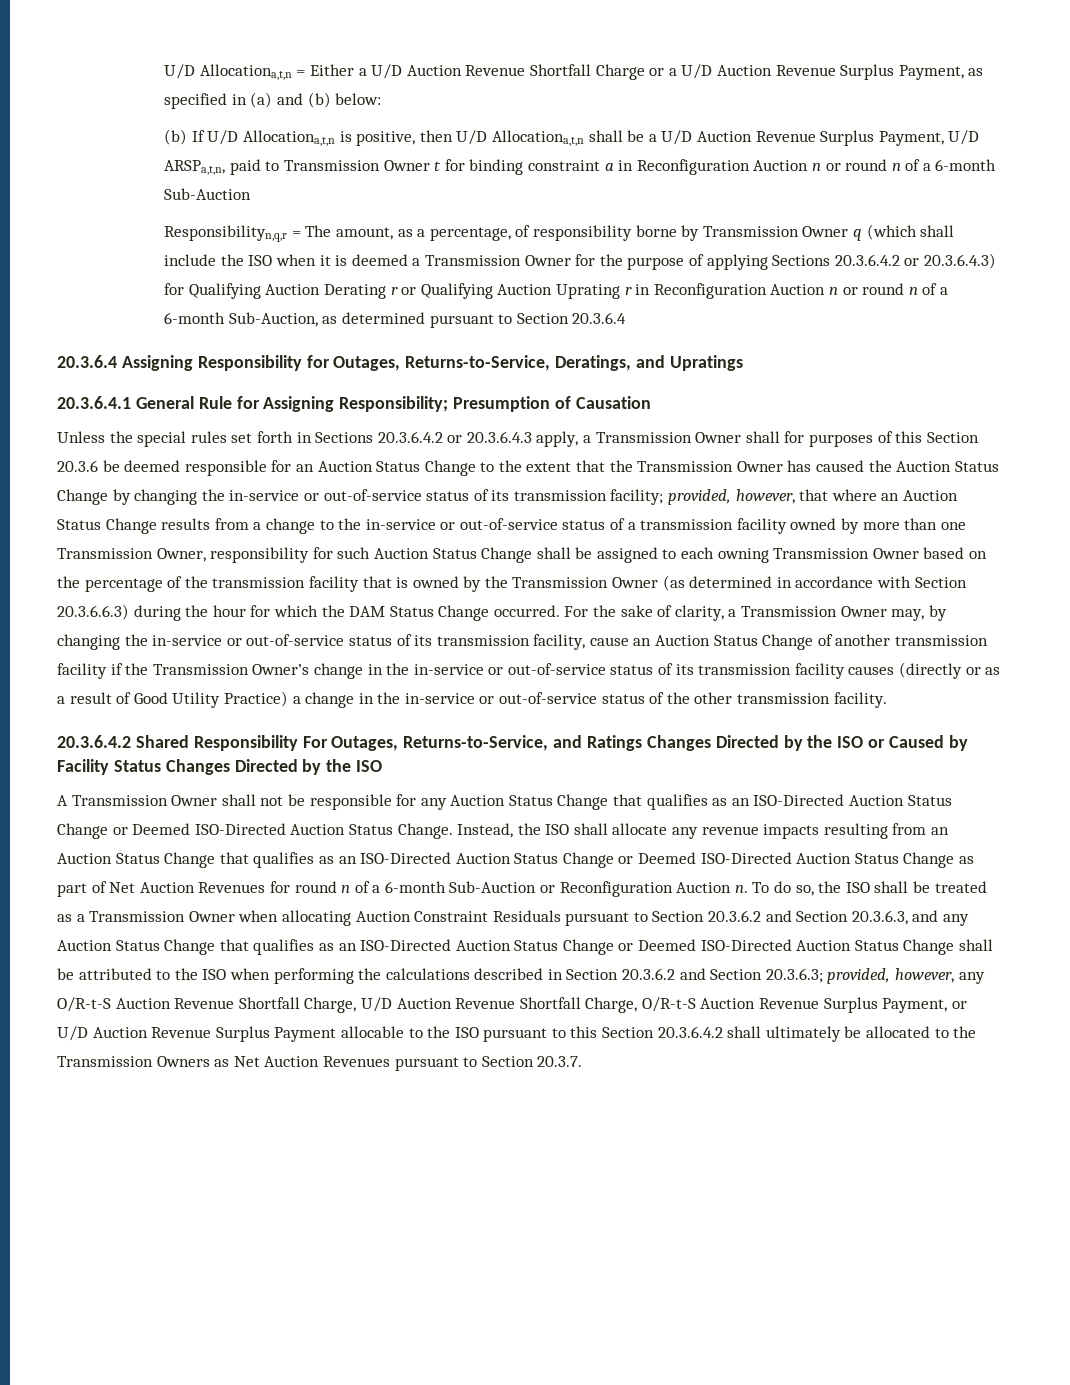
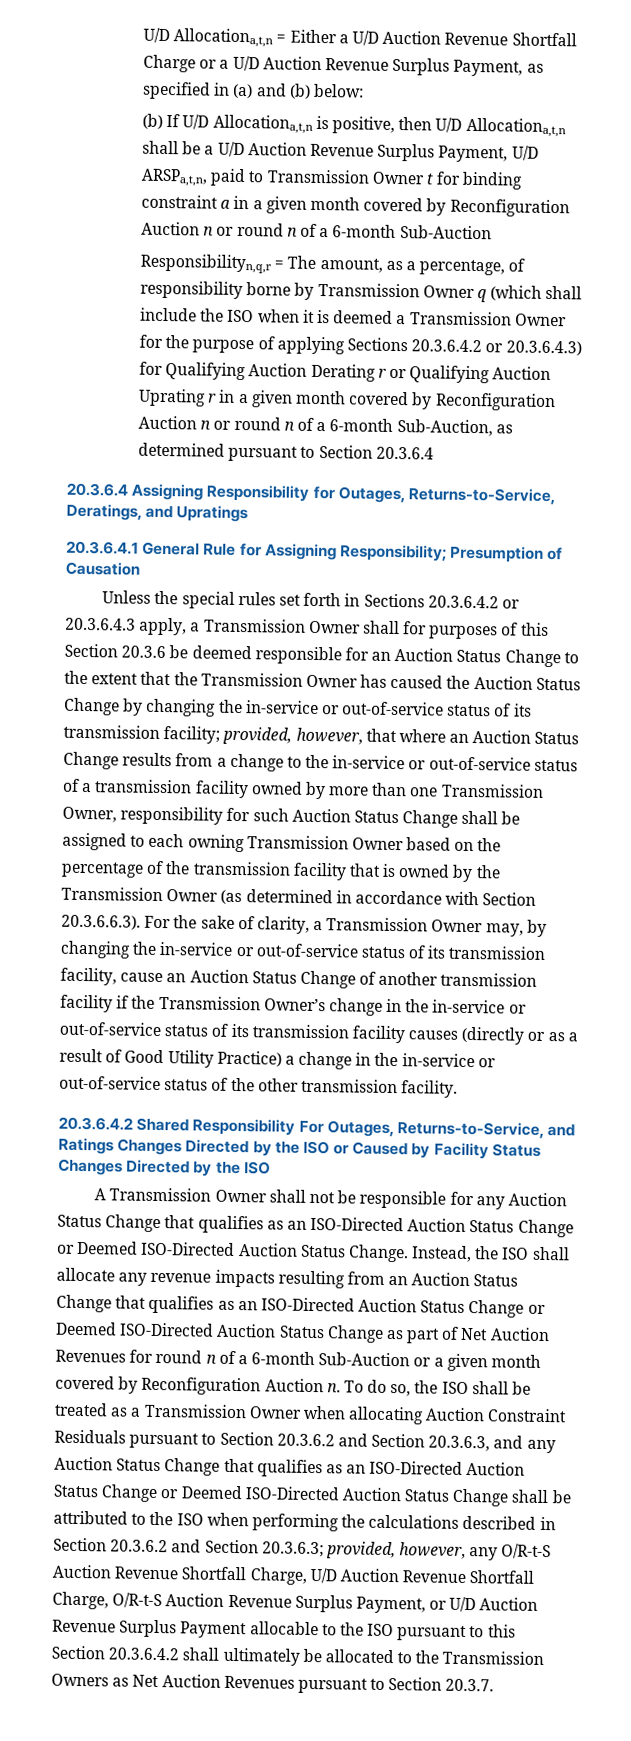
- (b) If U/D Allocationa,t,n is positive, then U/D Allocationa,t,n shall be a U/D Auction Revenue Surplus Payment, U/D ARSPa,t,n, paid to Transmission Owner t for binding constraint a in Reconfiguration Auction n or round n of a 6-month Sub-Auction
+ (b) If U/D Allocationa,t,n is positive, then U/D Allocationa,t,n shall be a U/D Auction Revenue Surplus Payment, U/D ARSPa,t,n, paid to Transmission Owner t for binding constraint a in a given month covered by Reconfiguration Auction n or round n of a 6-month Sub-Auction
- Responsibilityn,q,r = The amount, as a percentage, of responsibility borne by Transmission Owner q (which shall include the ISO when it is deemed a Transmission Owner for the purpose of applying Sections 20.3.6.4.2 or 20.3.6.4.3) for Qualifying Auction Derating r or Qualifying Auction Uprating r in Reconfiguration Auction n or round n of a 6-month Sub-Auction, as determined pursuant to Section 20.3.6.4
+ Responsibilityn,q,r = The amount, as a percentage, of responsibility borne by Transmission Owner q (which shall include the ISO when it is deemed a Transmission Owner for the purpose of applying Sections 20.3.6.4.2 or 20.3.6.4.3) for Qualifying Auction Derating r or Qualifying Auction Uprating r in a given month covered by Reconfiguration Auction n or round n of a 6-month Sub-Auction, as determined pursuant to Section 20.3.6.4
- provided, however, that where an Auction Status Change results from a change to the in-service or out-of-service status of a transmission facility owned by more than one Transmission Owner, responsibility for such Auction Status Change shall be assigned to each owning Transmission Owner based on the percentage of the transmission facility that is owned by the Transmission Owner (as determined in accordance with Section 20.3.6.6.3) during the hour for which the DAM Status Change occurred. For the sake of clarity, a Transmission Owner may, by changing the in-service or out-of-service status of its transmission facility, cause an Auction Status Change of another transmission facility if the Transmission Owner’s change in the in-service or out-of-service status of its transmission facility causes (directly or as a result of Good Utility Practice) a change in the in-service or out-of-service status of the other transmission facility.
+ provided, however, that where an Auction Status Change results from a change to the in-service or out-of-service status of a transmission facility owned by more than one Transmission Owner, responsibility for such Auction Status Change shall be assigned to each owning Transmission Owner based on the percentage of the transmission facility that is owned by the Transmission Owner (as determined in accordance with Section 20.3.6.6.3). For the sake of clarity, a Transmission Owner may, by changing the in-service or out-of-service status of its transmission facility, cause an Auction Status Change of another transmission facility if the Transmission Owner’s change in the in-service or out-of-service status of its transmission facility causes (directly or as a result of Good Utility Practice) a change in the in-service or out-of-service status of the other transmission facility.
- Instead, the ISO shall allocate any revenue impacts resulting from an Auction Status Change that qualifies as an ISO-Directed Auction Status Change or Deemed ISO-Directed Auction Status Change as part of Net Auction Revenues for round n of a 6-month Sub-Auction or Reconfiguration Auction n.
+ Instead, the ISO shall allocate any revenue impacts resulting from an Auction Status Change that qualifies as an ISO-Directed Auction Status Change or Deemed ISO-Directed Auction Status Change as part of Net Auction Revenues for round n of a 6-month Sub-Auction or a given month covered by Reconfiguration Auction n.

